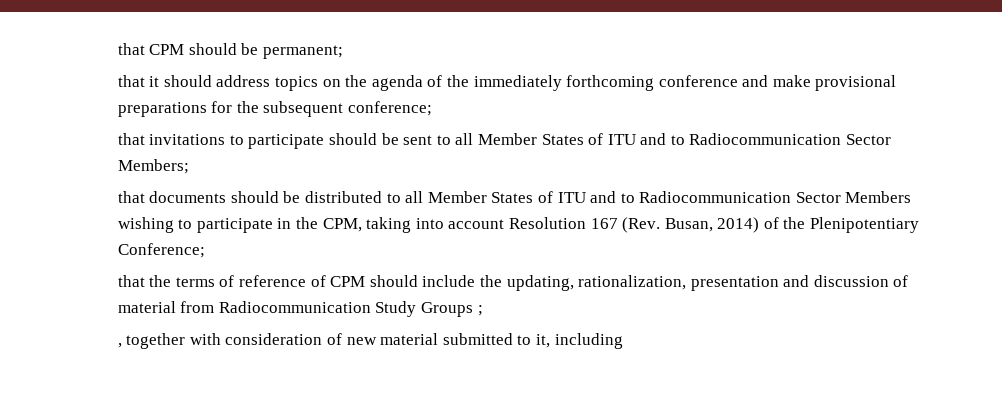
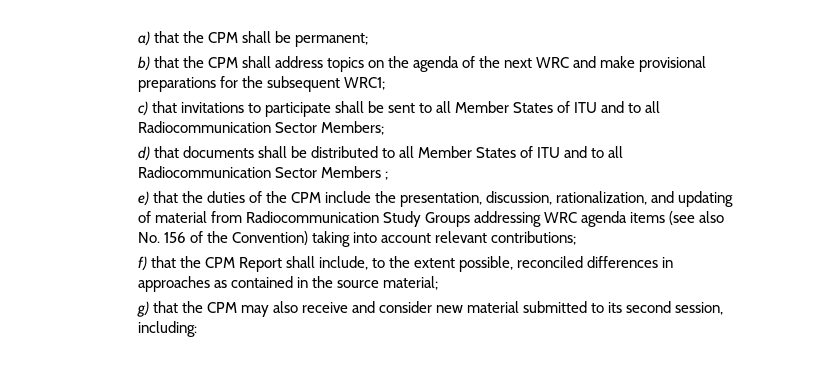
- that CPM should be permanent;
- that it should address topics on the agenda of the immediately forthcoming conference and make provisional preparations for the subsequent conference;
- that invitations to participate should be sent to all Member States of ITU and to Radiocommunication Sector Members;
+ a) that the CPM shall be permanent;
+ b) that the CPM shall address topics on the agenda of the next WRC and make provisional preparations for the subsequent WRC1;
+ c) that invitations to participate shall be sent to all Member States of ITU and to all Radiocommunication Sector Members;
- that documents should be distributed to all Member States of ITU and to Radiocommunication Sector Members wishing to participate in the CPM, taking into account Resolution 167 (Rev. Busan, 2014) of the Plenipotentiary Conference;
- that the terms of reference of CPM should include the updating, rationalization, presentation and discussion of material from Radiocommunication Study Groups ;
- , together with consideration of new material submitted to it, including
+ d) that documents shall be distributed to all Member States of ITU and to all Radiocommunication Sector Members ;
+ e) that the duties of the CPM include the presentation, discussion, rationalization, and updating of material from Radiocommunication Study Groups addressing WRC agenda items (see also No. 156 of the Convention) taking into account relevant contributions;
+ f) that the CPM Report shall include, to the extent possible, reconciled differences in approaches as contained in the source material;
+ g) that the CPM may also receive and consider new material submitted to its second session, including:

